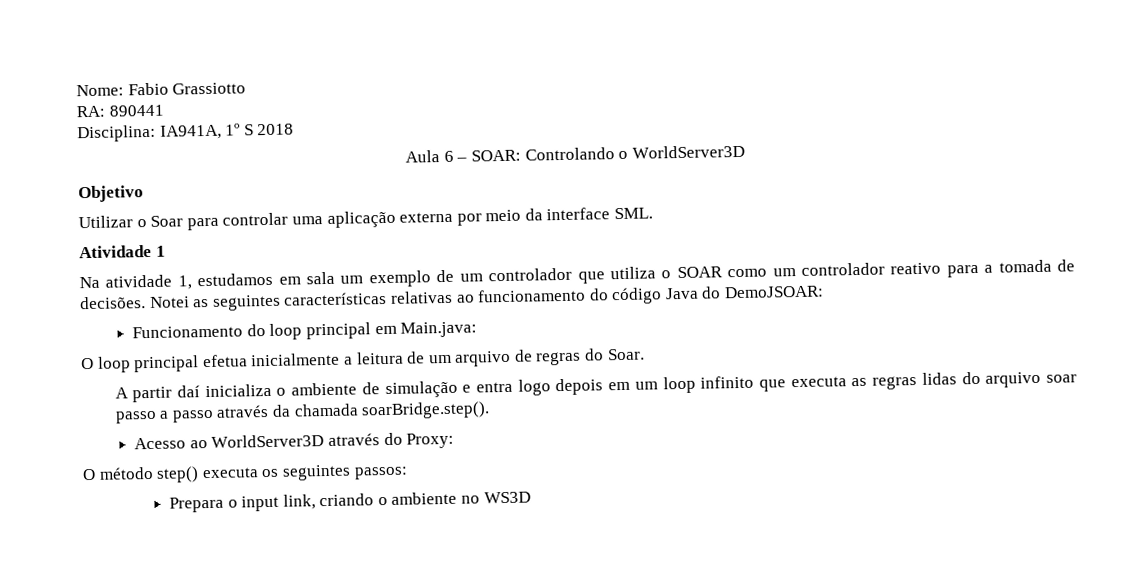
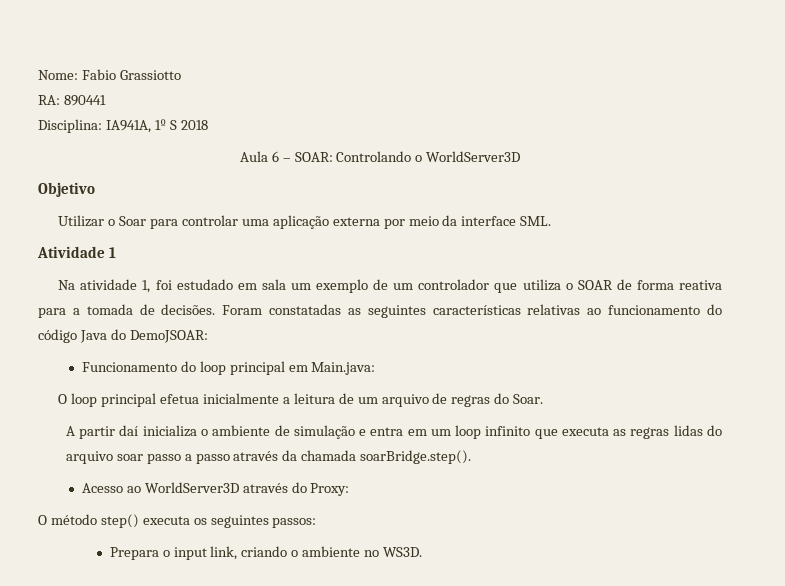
- Na atividade 1, estudamos em sala um exemplo de um controlador que utiliza o SOAR como um controlador reativo para a tomada de decisões.
+ Na atividade 1, foi estudado em sala um exemplo de um controlador que utiliza o SOAR de forma reativa para a tomada de decisões.
- Notei as seguintes características relativas ao funcionamento do código Java do DemoJSOAR:
+ Foram constatadas as seguintes características relativas ao funcionamento do código Java do DemoJSOAR:
- A partir daí inicializa o ambiente de simulação e entra logo depois em um loop infinito que executa as regras lidas do arquivo soar passo a passo através da chamada soarBridge.step().
+ A partir daí inicializa o ambiente de simulação e entra em um loop infinito que executa as regras lidas do arquivo soar passo a passo através da chamada soarBridge.step().
- Prepara o input link, criando o ambiente no WS3D
+ Prepara o input link, criando o ambiente no WS3D.

